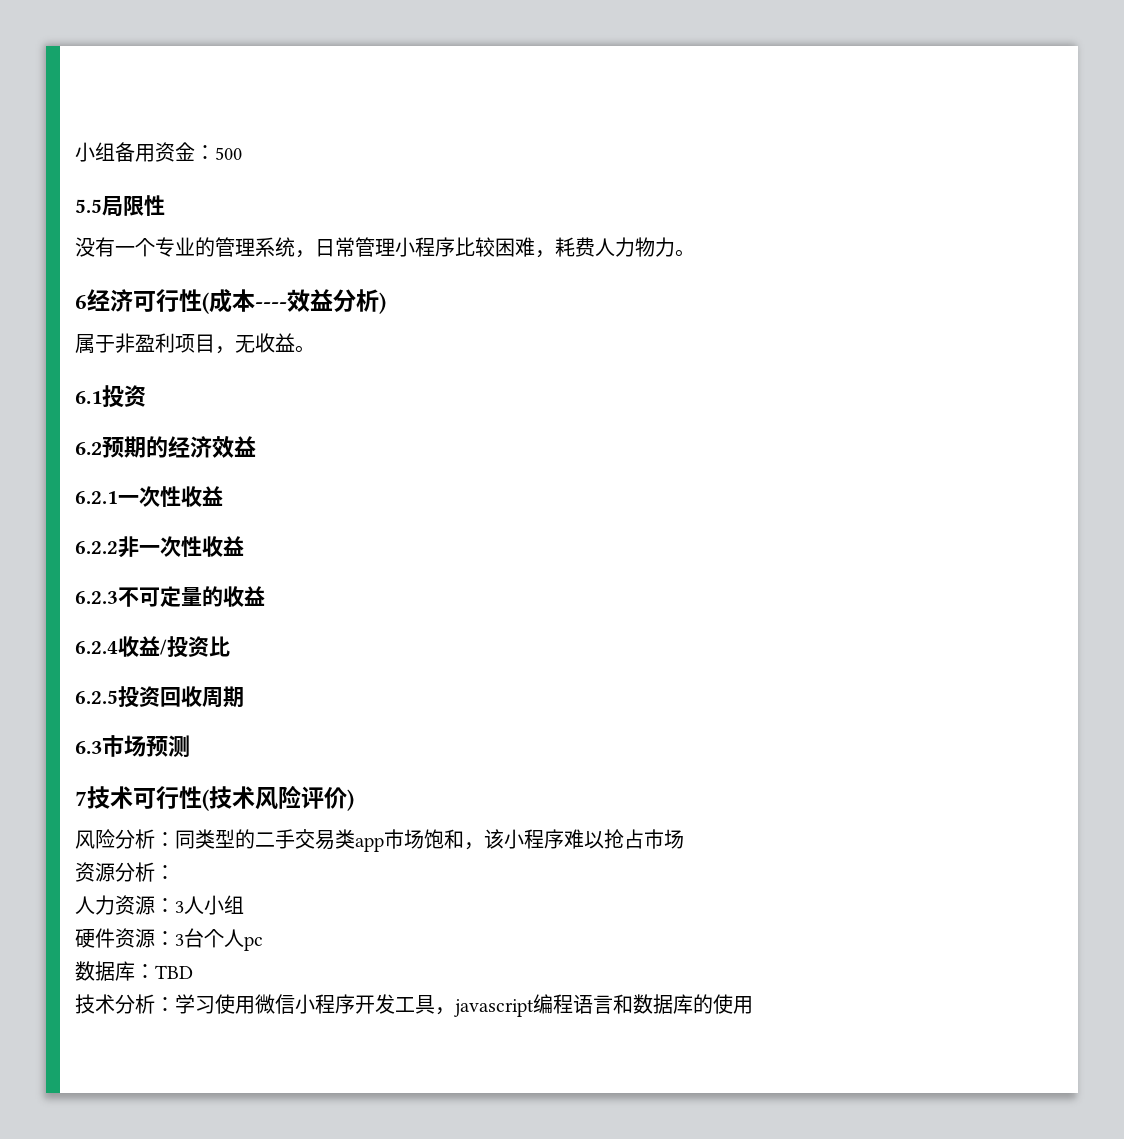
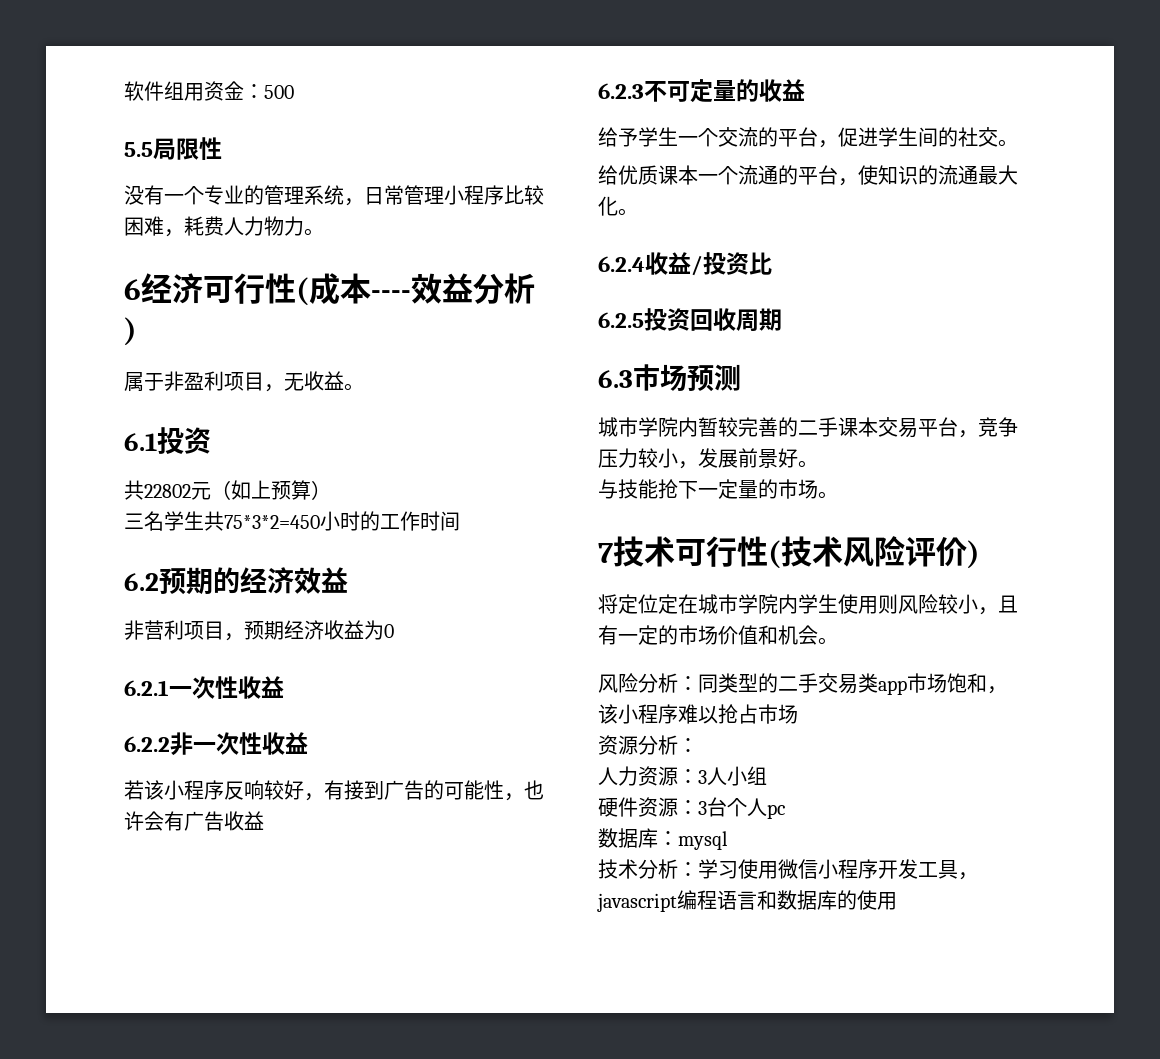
- 小组备用资金：500
+ 软件组用资金：500
+ 共22802元（如上预算）
+ 三名学生共75*3*2=450小时的工作时间
+ 非营利项目，预期经济收益为0
+ 若该小程序反响较好，有接到广告的可能性，也许会有广告收益
+ 给予学生一个交流的平台，促进学生间的社交。
+ 给优质课本一个流通的平台，使知识的流通最大化。
+ 城市学院内暂较完善的二手课本交易平台，竞争压力较小，发展前景好。
+ 与技能抢下一定量的市场。
+ 将定位定在城市学院内学生使用则风险较小，且有一定的市场价值和机会。
- 数据库：TBD
+ 数据库：mysql

